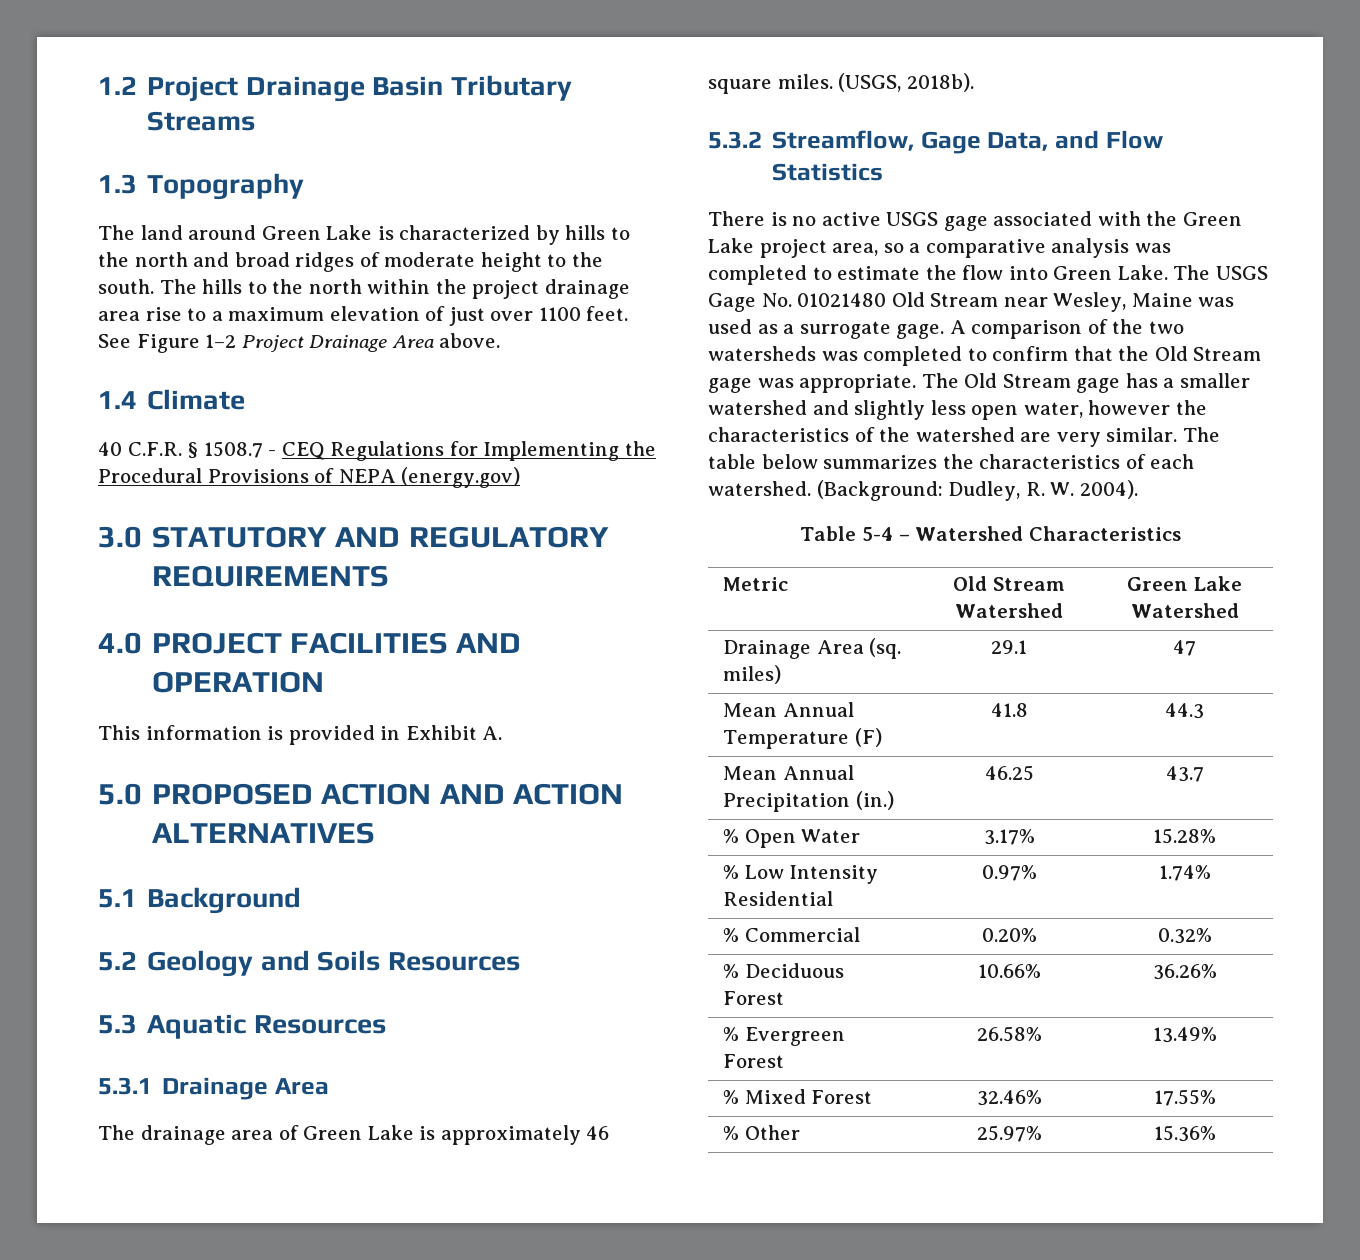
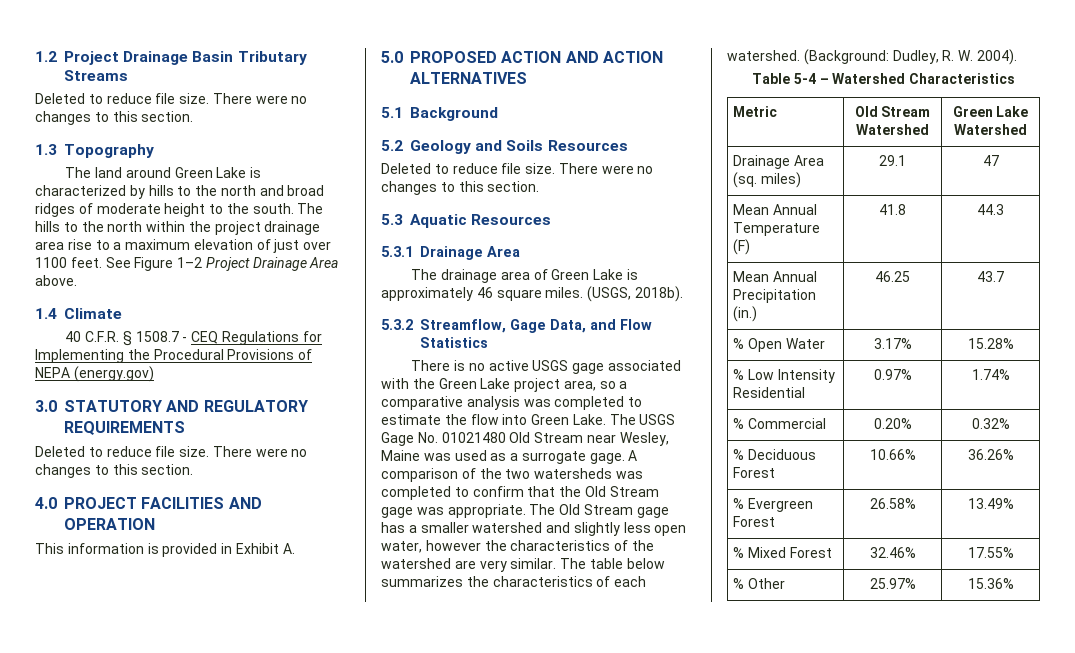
  1.2 Project Drainage Basin Tributary Streams
+ Deleted to reduce file size. There were no changes to this section.
  3.0 STATUTORY AND REGULATORY REQUIREMENTS
+ Deleted to reduce file size. There were no changes to this section.
  5.2 Geology and Soils Resources
+ Deleted to reduce file size. There were no changes to this section.

